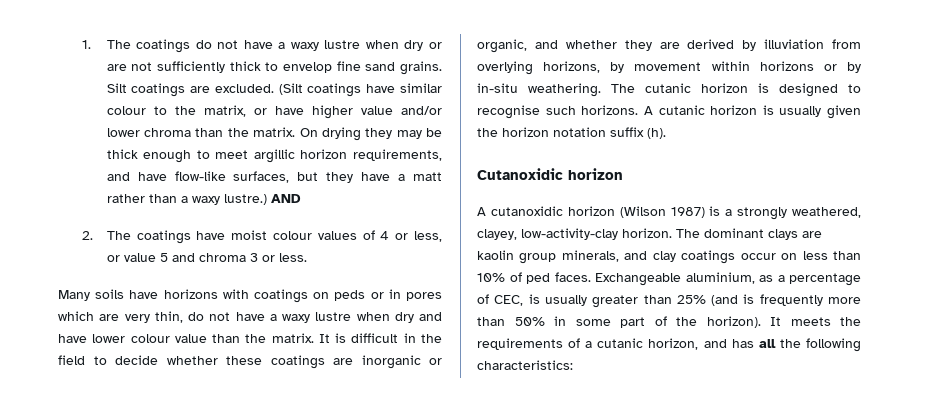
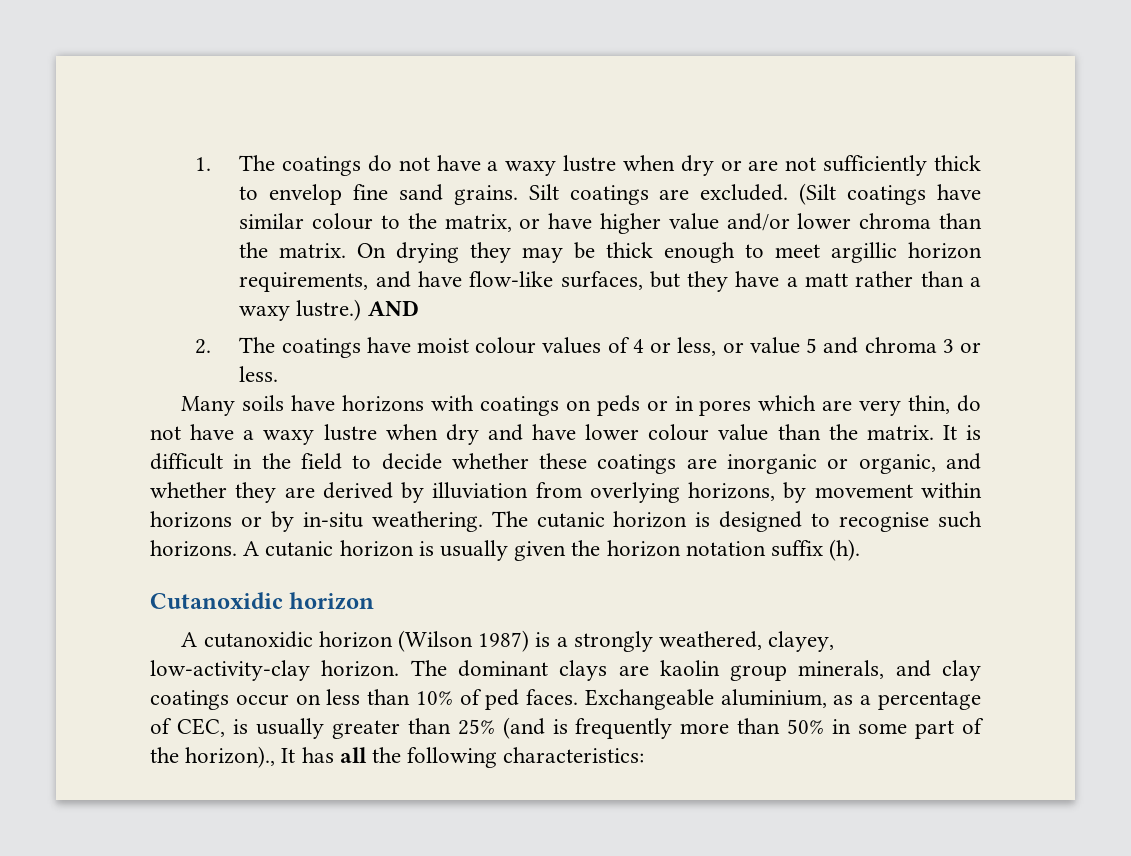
- Exchangeable aluminium, as a percentage of CEC, is usually greater than 25% (and is frequently more than 50% in some part of the horizon). It meets the requirements of a cutanic horizon, and has all the following characteristics:
+ Exchangeable aluminium, as a percentage of CEC, is usually greater than 25% (and is frequently more than 50% in some part of the horizon)., It has all the following characteristics:

